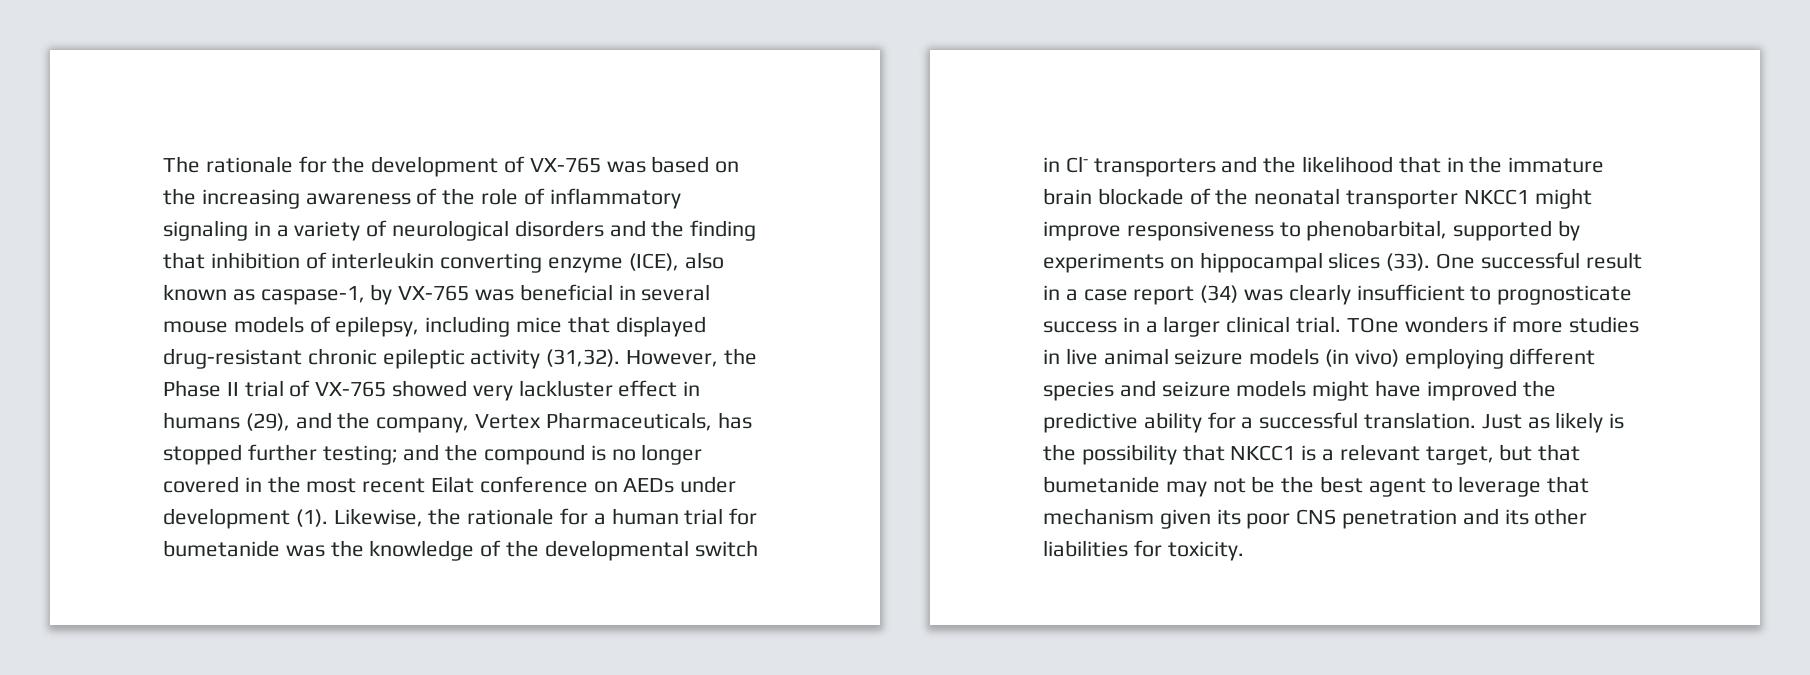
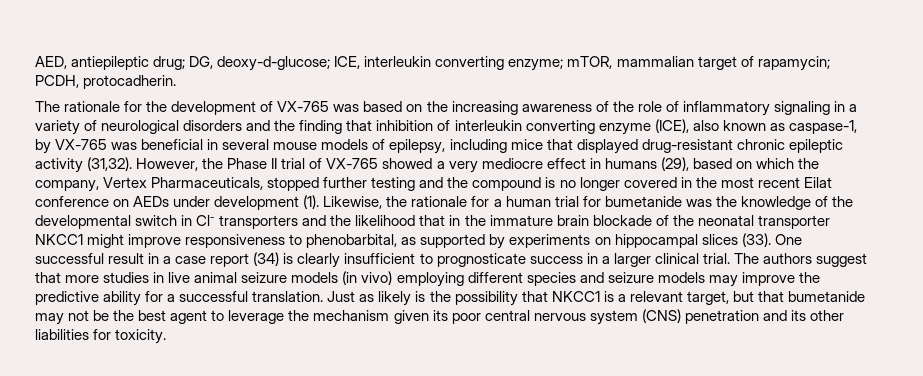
+ AED, antiepileptic drug; DG, deoxy-d-glucose; ICE, interleukin converting enzyme; mTOR, mammalian target of rapamycin; PCDH, protocadherin.
- However, the Phase II trial of VX-765 showed very lackluster effect in humans (29), and the company, Vertex Pharmaceuticals, has stopped further testing; and the compound is no longer covered in the most recent Eilat conference on AEDs under development (1).
+ However, the Phase II trial of VX-765 showed a very mediocre effect in humans (29), based on which the company, Vertex Pharmaceuticals, stopped further testing and the compound is no longer covered in the most recent Eilat conference on AEDs under development (1).
- Likewise, the rationale for a human trial for bumetanide was the knowledge of the developmental switch in Cl- transporters and the likelihood that in the immature brain blockade of the neonatal transporter NKCC1 might improve responsiveness to phenobarbital, supported by experiments on hippocampal slices (33).
+ Likewise, the rationale for a human trial for bumetanide was the knowledge of the developmental switch in Cl- transporters and the likelihood that in the immature brain blockade of the neonatal transporter NKCC1 might improve responsiveness to phenobarbital, as supported by experiments on hippocampal slices (33).
- One successful result in a case report (34) was clearly insufficient to prognosticate success in a larger clinical trial.
+ One successful result in a case report (34) is clearly insufficient to prognosticate success in a larger clinical trial.
- TOne wonders if more studies in live animal seizure models (in vivo) employing different species and seizure models might have improved the predictive ability for a successful translation.
+ The authors suggest that more studies in live animal seizure models (in vivo) employing different species and seizure models may improve the predictive ability for a successful translation.
- Just as likely is the possibility that NKCC1 is a relevant target, but that bumetanide may not be the best agent to leverage that mechanism given its poor CNS penetration and its other liabilities for toxicity.
+ Just as likely is the possibility that NKCC1 is a relevant target, but that bumetanide may not be the best agent to leverage the mechanism given its poor central nervous system (CNS) penetration and its other liabilities for toxicity.

